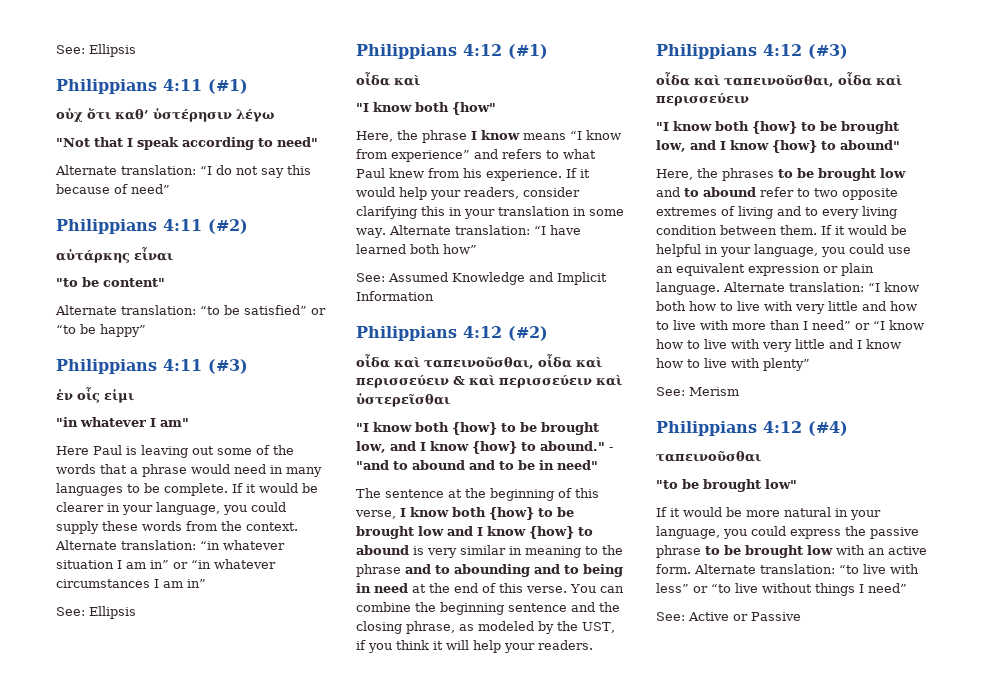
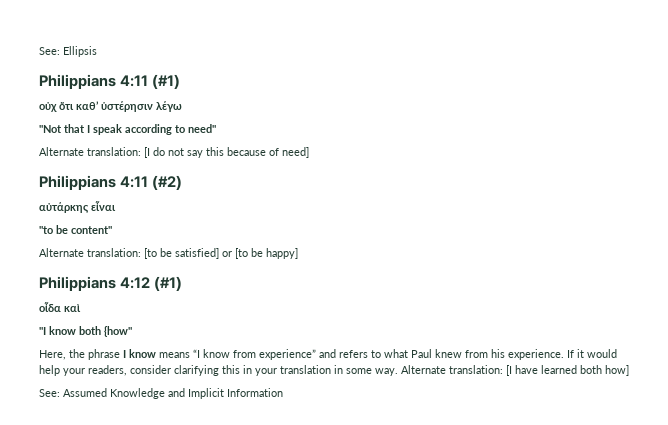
- Alternate translation: “I do not say this because of need”
+ Alternate translation: [I do not say this because of need]
- Alternate translation: “to be satisfied” or “to be happy”
- Philippians 4:11 (#3)
- ἐν οἷς εἰμι
- "in whatever I am"
- Here Paul is leaving out some of the words that a phrase would need in many languages to be complete. If it would be clearer in your language, you could supply these words from the context. Alternate translation: “in whatever situation I am in” or “in whatever circumstances I am in”
- See: Ellipsis
+ Alternate translation: [to be satisfied] or [to be happy]
- Alternate translation: “I have learned both how”
+ Alternate translation: [I have learned both how]
- Philippians 4:12 (#2)
- οἶδα καὶ ταπεινοῦσθαι, οἶδα καὶ περισσεύειν & καὶ περισσεύειν καὶ ὑστερεῖσθαι
- "I know both {how} to be brought low, and I know {how} to abound." - "and to abound and to be in need"
- The sentence at the beginning of this verse, I know both {how} to be brought low and I know {how} to abound is very similar in meaning to the phrase and to abounding and to being in need at the end of this verse. You can combine the beginning sentence and the closing phrase, as modeled by the UST, if you think it will help your readers.
- Philippians 4:12 (#3)
- οἶδα καὶ ταπεινοῦσθαι, οἶδα καὶ περισσεύειν
- "I know both {how} to be brought low, and I know {how} to abound"
- Here, the phrases to be brought low and to abound refer to two opposite extremes of living and to every living condition between them. If it would be helpful in your language, you could use an equivalent expression or plain language. Alternate translation: “I know both how to live with very little and how to live with more than I need” or “I know how to live with very little and I know how to live with plenty”
- See: Merism
- Philippians 4:12 (#4)
- ταπεινοῦσθαι
- "to be brought low"
- If it would be more natural in your language, you could express the passive phrase to be brought low with an active form. Alternate translation: “to live with less” or “to live without things I need”
- See: Active or Passive

